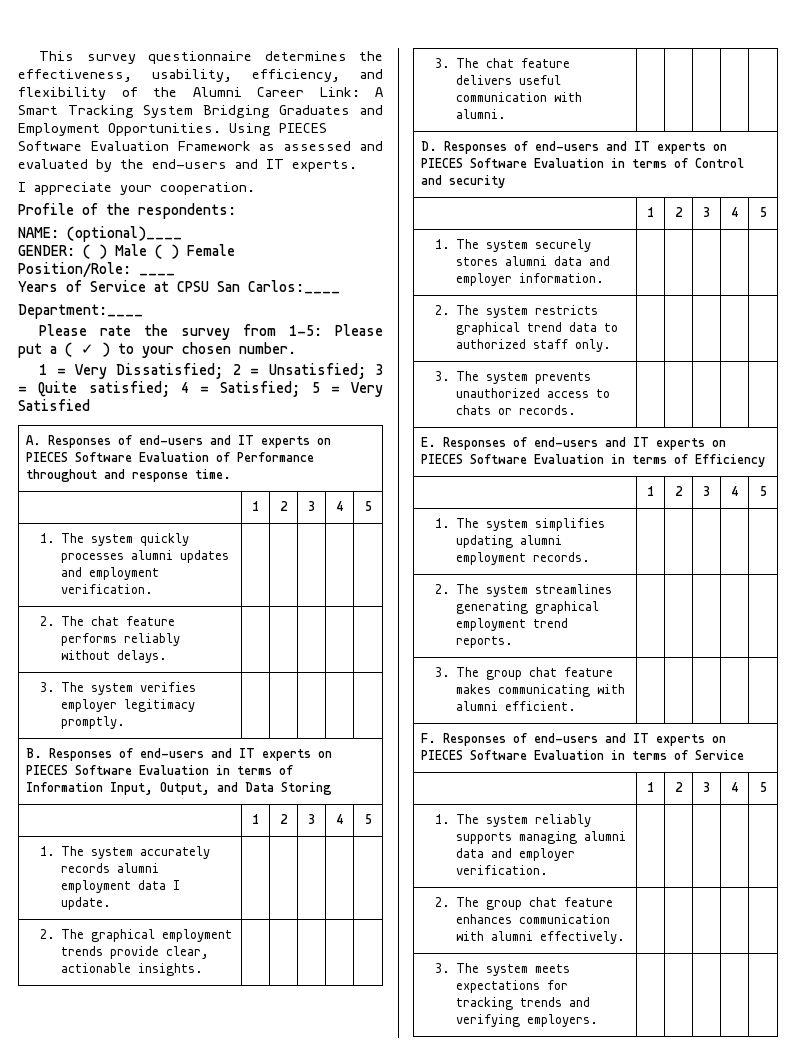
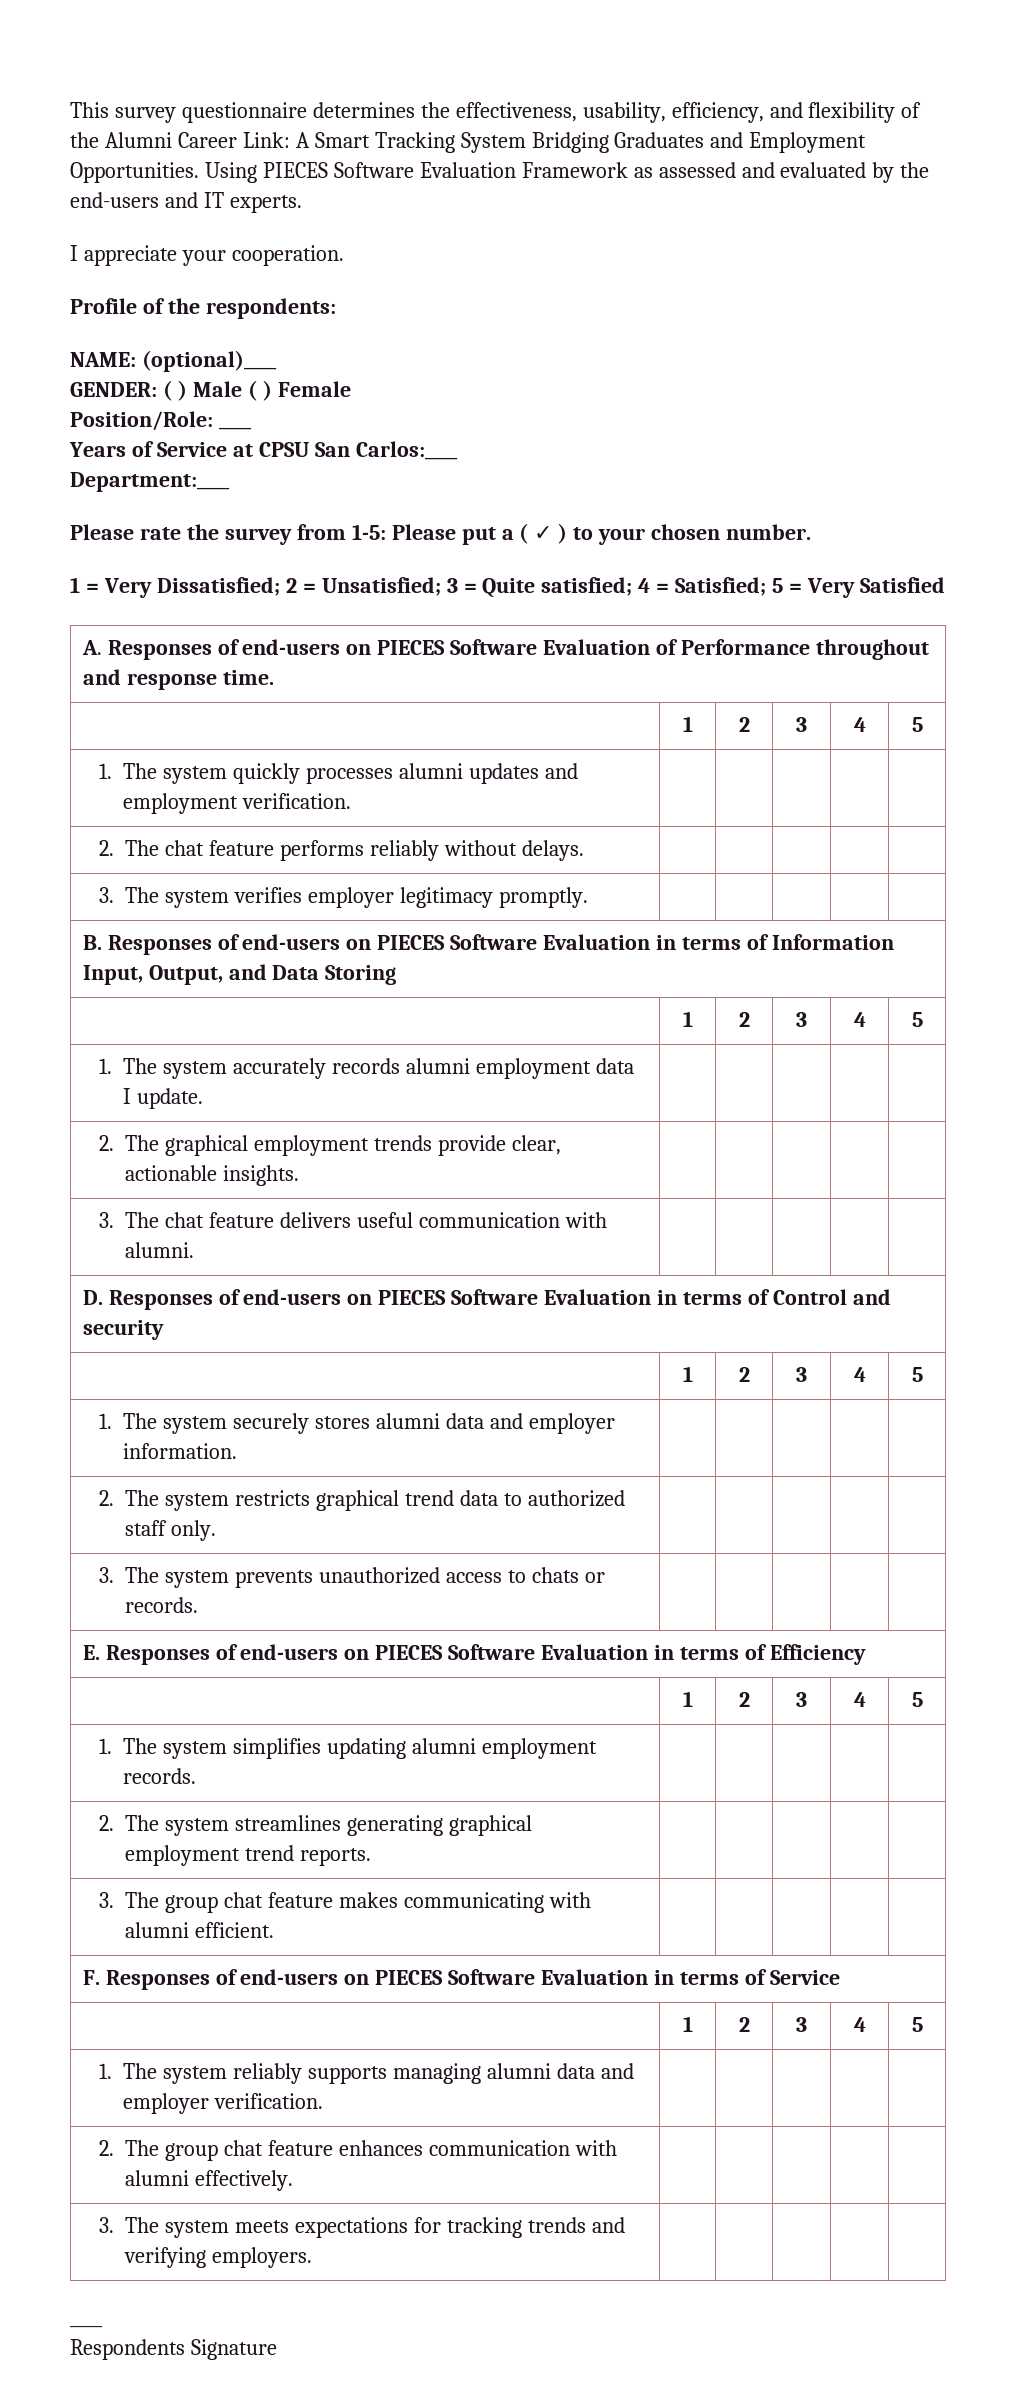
- A. Responses of end-users and IT experts on PIECES Software Evaluation of Performance throughout and response time.
+ A. Responses of end-users on PIECES Software Evaluation of Performance throughout and response time.
- B. Responses of end-users and IT experts on PIECES Software Evaluation in terms of Information Input, Output, and Data Storing
+ B. Responses of end-users on PIECES Software Evaluation in terms of Information Input, Output, and Data Storing
- D. Responses of end-users and IT experts on PIECES Software Evaluation in terms of Control and security
+ D. Responses of end-users on PIECES Software Evaluation in terms of Control and security
- E. Responses of end-users and IT experts on PIECES Software Evaluation in terms of Efficiency
+ E. Responses of end-users on PIECES Software Evaluation in terms of Efficiency
- F. Responses of end-users and IT experts on PIECES Software Evaluation in terms of Service
+ F. Responses of end-users on PIECES Software Evaluation in terms of Service
  3. The system meets expectations for tracking trends and verifying employers. | | | | |
+ ____
+ Respondents Signature

